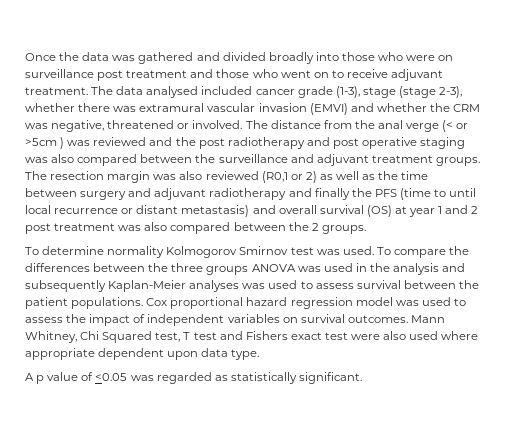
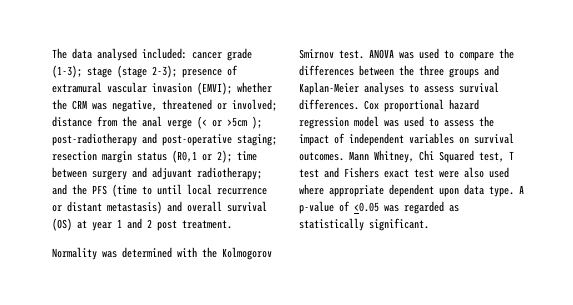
- Once the data was gathered and divided broadly into those who were on surveillance post treatment and those who went on to receive adjuvant treatment. The data analysed included cancer grade (1-3), stage (stage 2-3), whether there was extramural vascular invasion (EMVI) and whether the CRM was negative, threatened or involved. The distance from the anal verge (< or >5cm ) was reviewed and the post radiotherapy and post operative staging was also compared between the surveillance and adjuvant treatment groups. The resection margin was also reviewed (R0,1 or 2) as well as the time between surgery and adjuvant radiotherapy and finally the PFS (time to until local recurrence or distant metastasis) and overall survival (OS) at year 1 and 2 post treatment was also compared between the 2 groups.
- To determine normality Kolmogorov Smirnov test was used. To compare the differences between the three groups ANOVA was used in the analysis and subsequently Kaplan-Meier analyses was used to assess survival between the patient populations.
+ The data analysed included: cancer grade (1-3); stage (stage 2-3); presence of extramural vascular invasion (EMVI); whether the CRM was negative, threatened or involved; distance from the anal verge (< or >5cm ); post-radiotherapy and post-operative staging; resection margin status (R0,1 or 2); time between surgery and adjuvant radiotherapy; and the PFS (time to until local recurrence or distant metastasis) and overall survival (OS) at year 1 and 2 post treatment.
+ Normality was determined with the Kolmogorov Smirnov test. ANOVA was used to compare the differences between the three groups and Kaplan-Meier analyses to assess survival differences.
- Mann Whitney, Chi Squared test, T test and Fishers exact test were also used where appropriate dependent upon data type.
- A p value of <0.05 was regarded as statistically significant.
+ Mann Whitney, Chi Squared test, T test and Fishers exact test were also used where appropriate dependent upon data type. A p-value of <0.05 was regarded as statistically significant.

